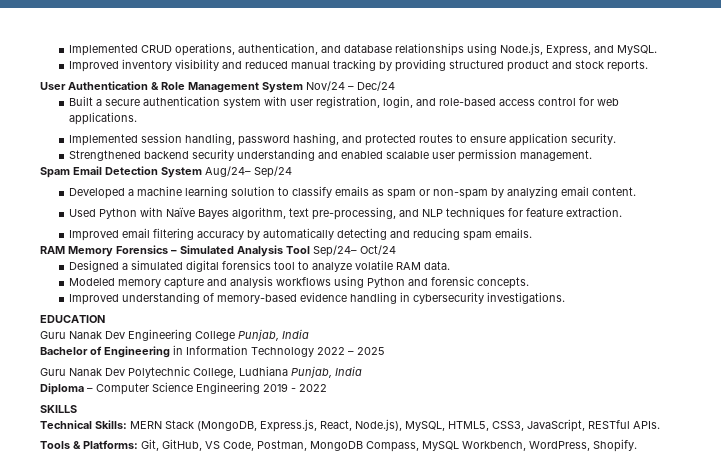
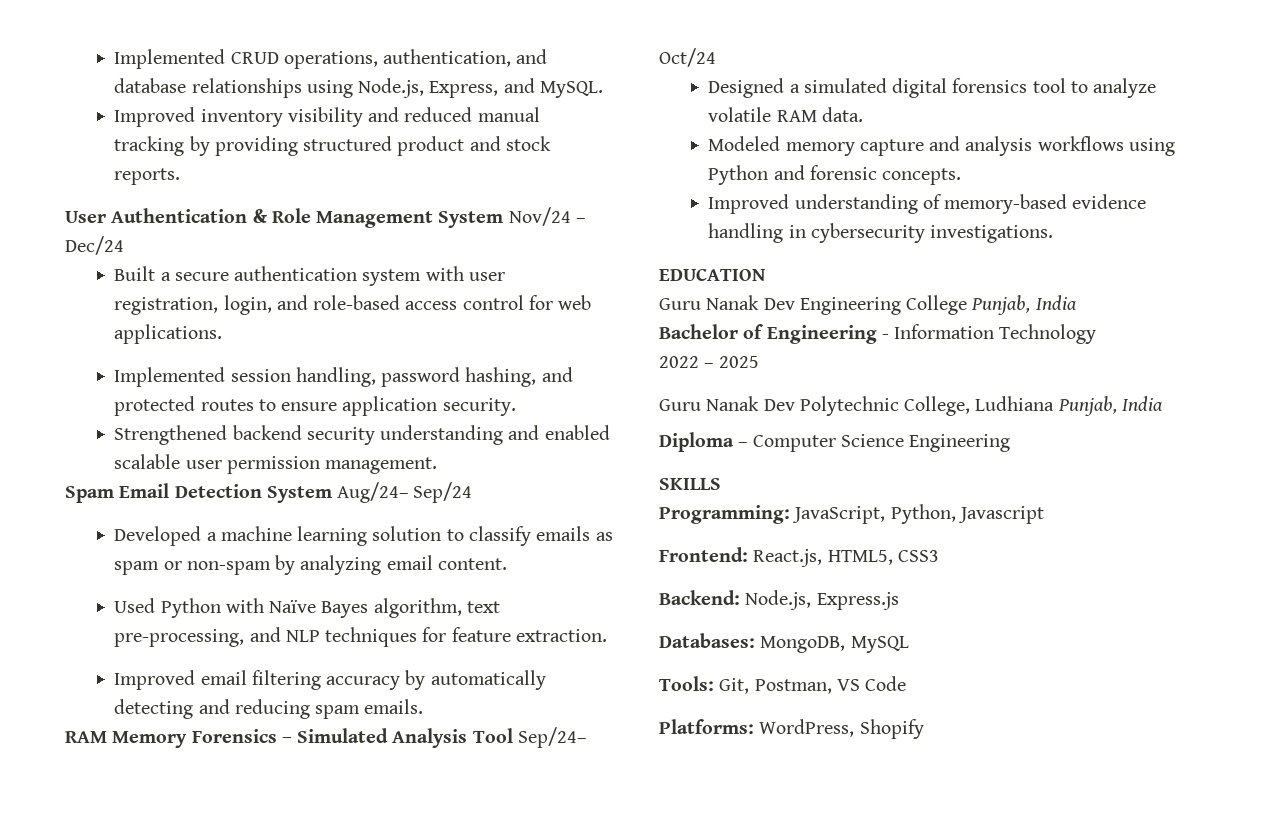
- Bachelor of Engineering in Information Technology 2022 – 2025
+ Bachelor of Engineering - Information Technology
+ 2022 – 2025
- Diploma – Computer Science Engineering 2019 - 2022
+ Diploma – Computer Science Engineering
  SKILLS
- Technical Skills: MERN Stack (MongoDB, Express.js, React, Node.js), MySQL, HTML5, CSS3, JavaScript, RESTful APIs.
- Tools & Platforms: Git, GitHub, VS Code, Postman, MongoDB Compass, MySQL Workbench, WordPress, Shopify.
+ Programming: JavaScript, Python, Javascript
+ Frontend: React.js, HTML5, CSS3
+ Backend: Node.js, Express.js
+ Databases: MongoDB, MySQL
+ Tools: Git, Postman, VS Code
+ Platforms: WordPress, Shopify

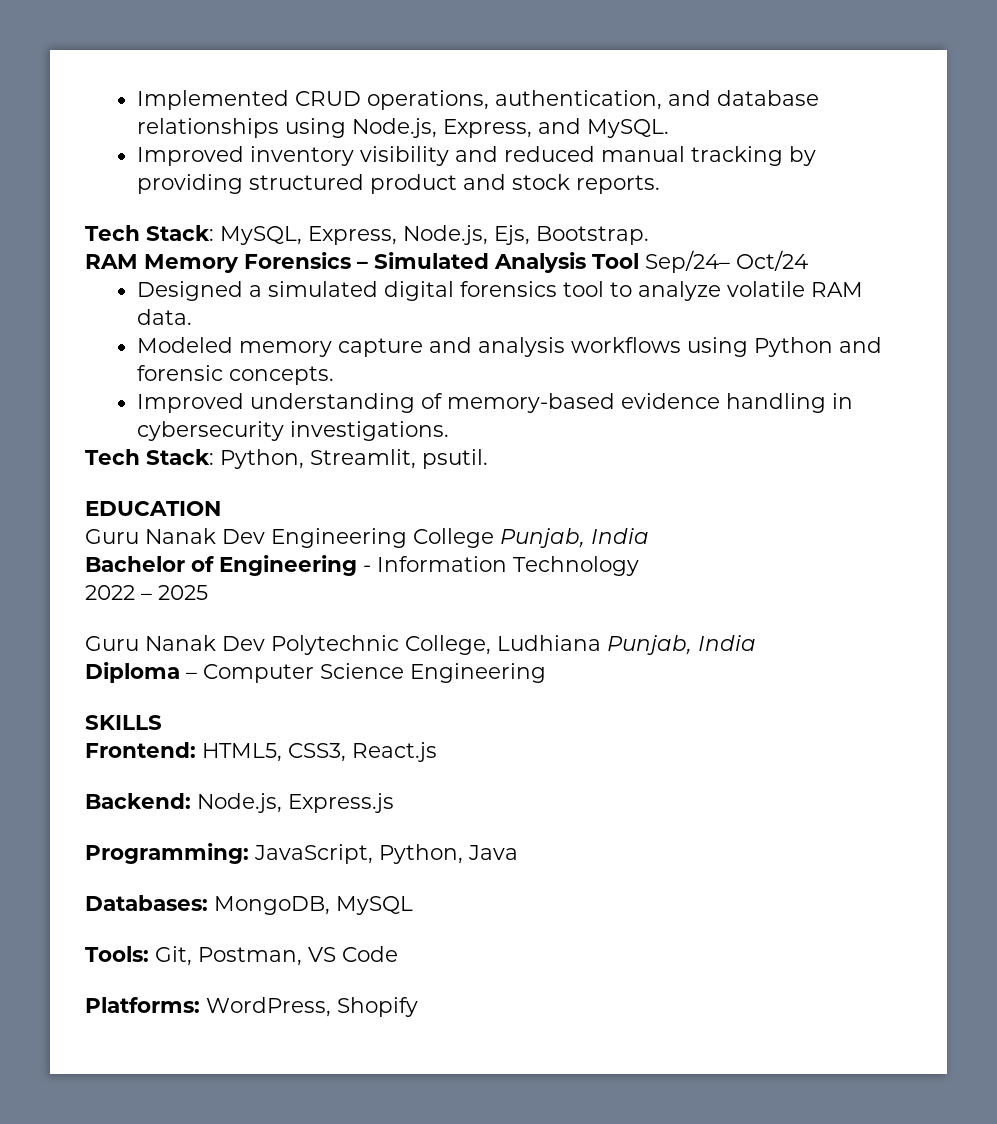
- User Authentication & Role Management System Nov/24 – Dec/24
- Built a secure authentication system with user registration, login, and role-based access control for web applications.
- Implemented session handling, password hashing, and protected routes to ensure application security.
- Strengthened backend security understanding and enabled scalable user permission management.
- Spam Email Detection System Aug/24– Sep/24
- Developed a machine learning solution to classify emails as spam or non-spam by analyzing email content.
- Used Python with Naïve Bayes algorithm, text pre-processing, and NLP techniques for feature extraction.
- Improved email filtering accuracy by automatically detecting and reducing spam emails.
+ Tech Stack: MySQL, Express, Node.js, Ejs, Bootstrap.
+ Tech Stack: Python, Streamlit, psutil.
- Programming: JavaScript, Python, Javascript
- Frontend: React.js, HTML5, CSS3
+ Frontend: HTML5, CSS3, React.js
+ Programming: JavaScript, Python, Java

